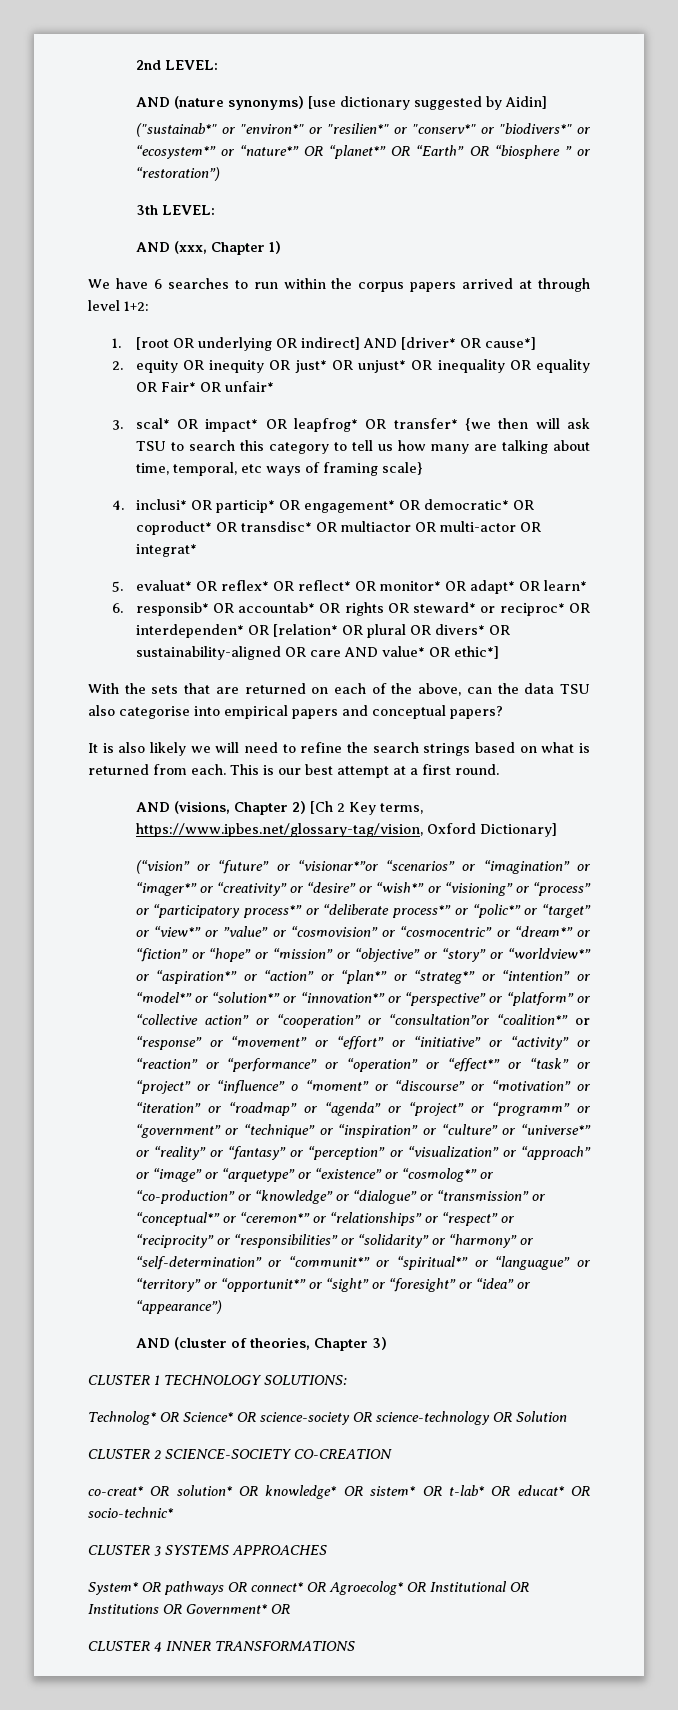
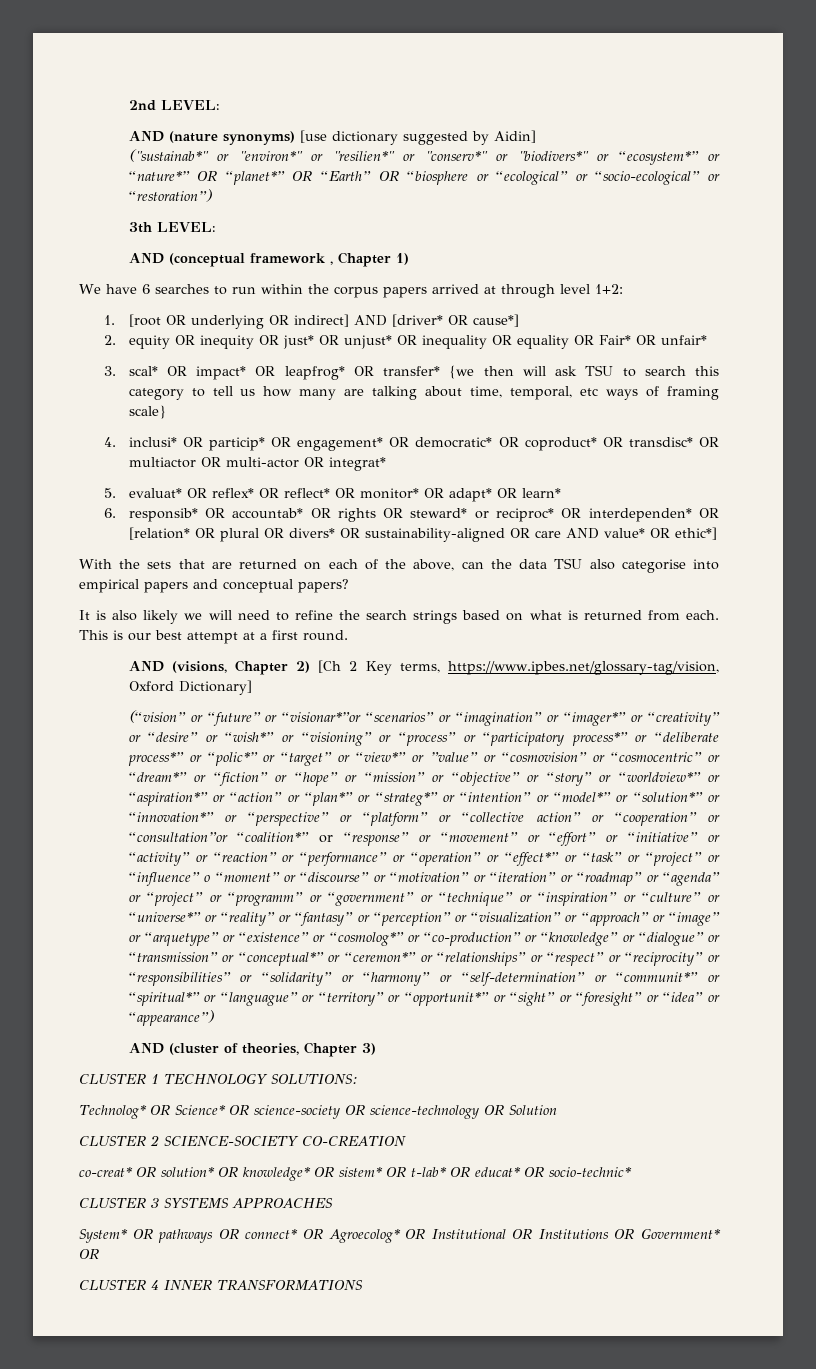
- ("sustainab*" or "environ*" or "resilien*" or "conserv*" or "biodivers*" or “ecosystem*” or “nature*” OR “planet*” OR “Earth” OR “biosphere ” or “restoration”)
+ ("sustainab*" or "environ*" or "resilien*" or "conserv*" or "biodivers*" or “ecosystem*” or “nature*” OR “planet*” OR “Earth” OR “biosphere or “ecological” or “socio-ecological” or “restoration”)
- AND (xxx, Chapter 1)
+ AND (conceptual framework , Chapter 1)

